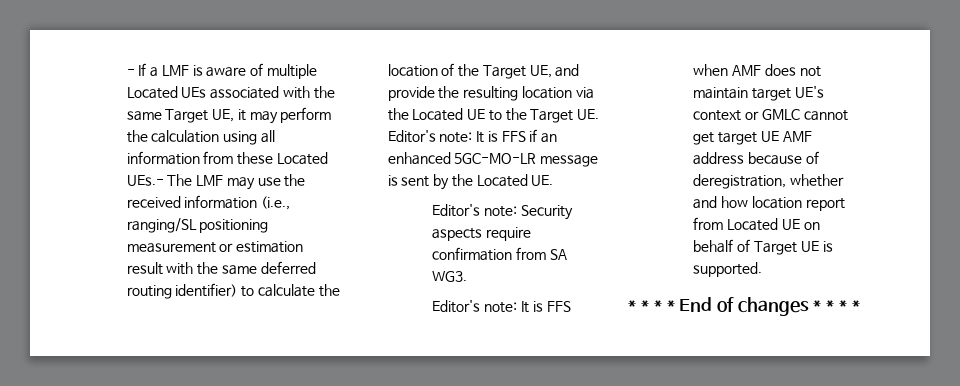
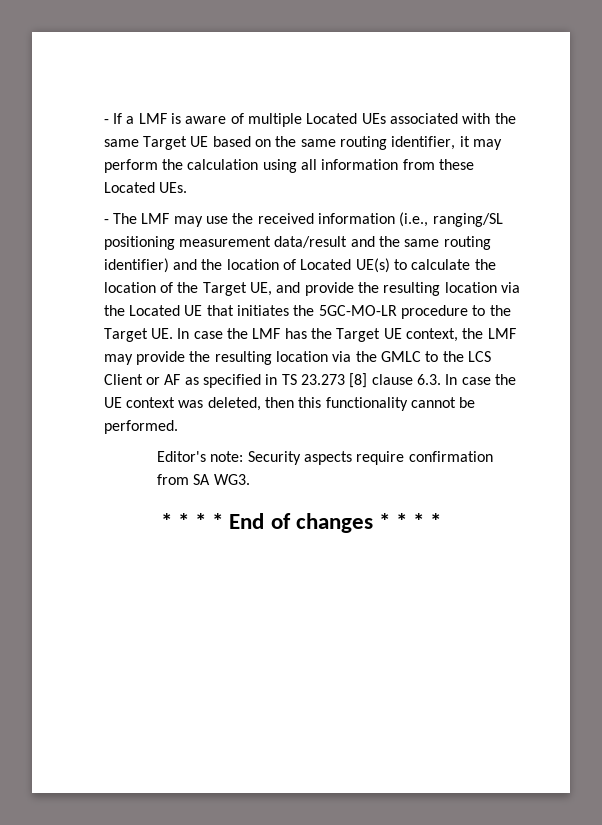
- - If a LMF is aware of multiple Located UEs associated with the same Target UE, it may perform the calculation using all information from these Located UEs.- The LMF may use the received information (i.e., ranging/SL positioning measurement or estimation result with the same deferred routing identifier) to calculate the location of the Target UE, and provide the resulting location via the Located UE to the Target UE. Editor's note: It is FFS if an enhanced 5GC-MO-LR message is sent by the Located UE.
+ - If a LMF is aware of multiple Located UEs associated with the same Target UE based on the same routing identifier, it may perform the calculation using all information from these Located UEs.
+ - The LMF may use the received information (i.e., ranging/SL positioning measurement data/result and the same routing identifier) and the location of Located UE(s) to calculate the location of the Target UE, and provide the resulting location via the Located UE that initiates the 5GC-MO-LR procedure to the Target UE. In case the LMF has the Target UE context, the LMF may provide the resulting location via the GMLC to the LCS Client or AF as specified in TS 23.273 [8] clause 6.3. In case the UE context was deleted, then this functionality cannot be performed.
- Editor's note: It is FFS when AMF does not maintain target UE's context or GMLC cannot get target UE AMF address because of deregistration, whether and how location report from Located UE on behalf of Target UE is supported.

